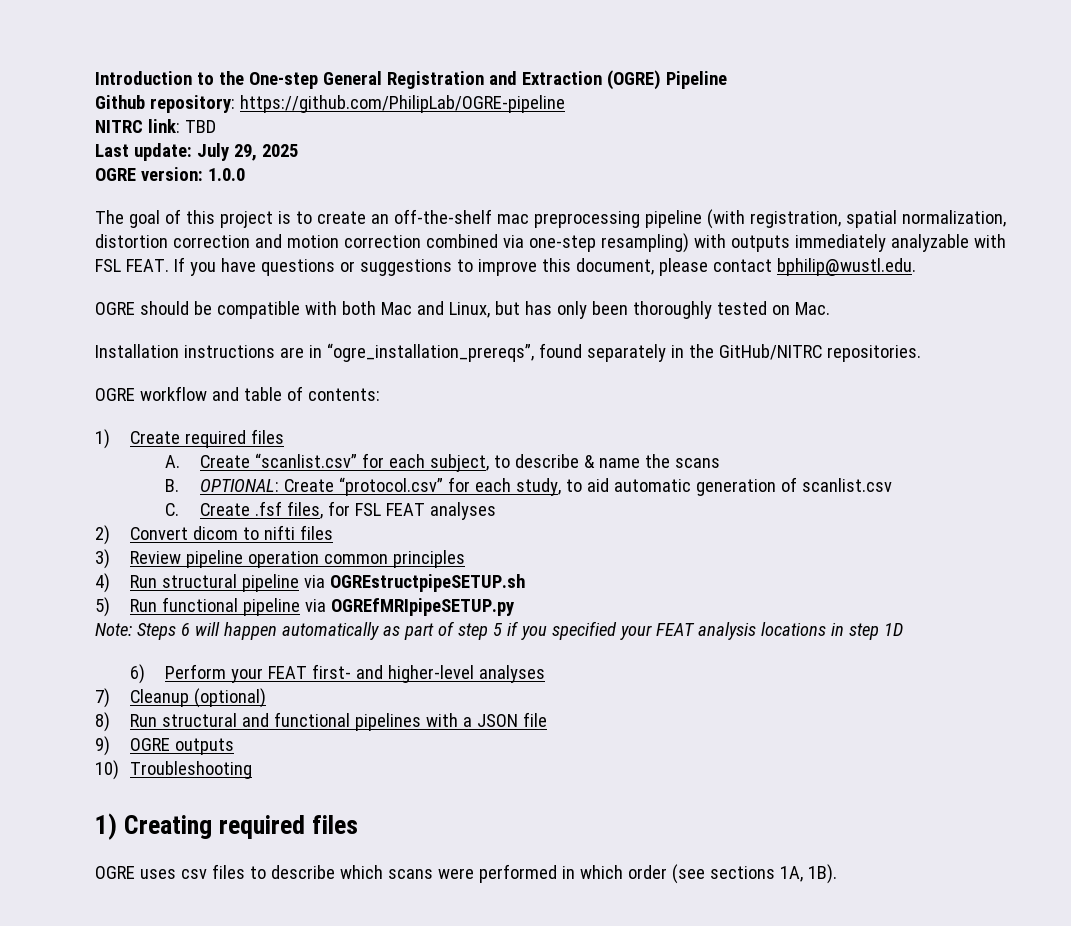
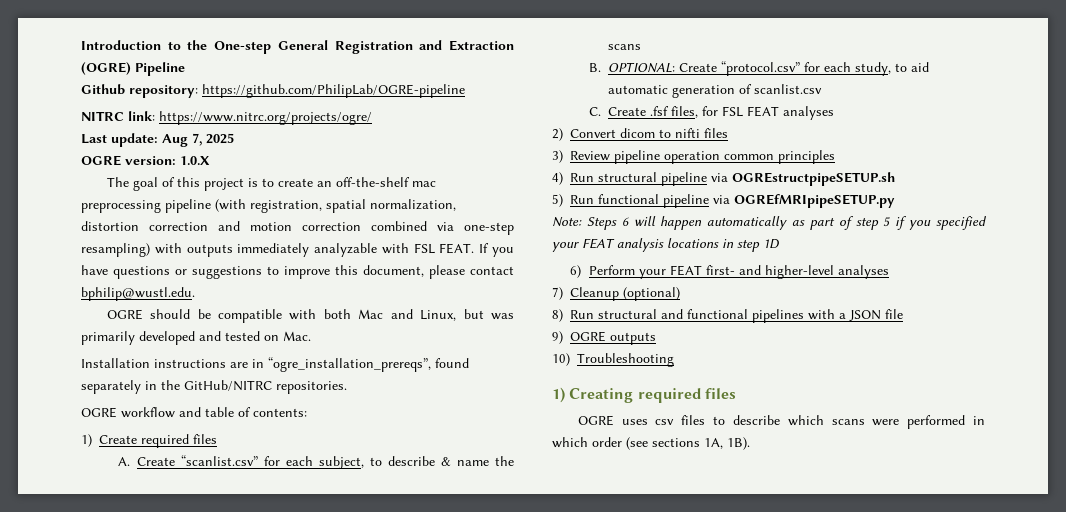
- NITRC link: TBD
+ NITRC link: https://www.nitrc.org/projects/ogre/
- Last update: July 29, 2025
+ Last update: Aug 7, 2025
- OGRE version: 1.0.0
+ OGRE version: 1.0.X
- OGRE should be compatible with both Mac and Linux, but has only been thoroughly tested on Mac.
+ OGRE should be compatible with both Mac and Linux, but was primarily developed and tested on Mac.

